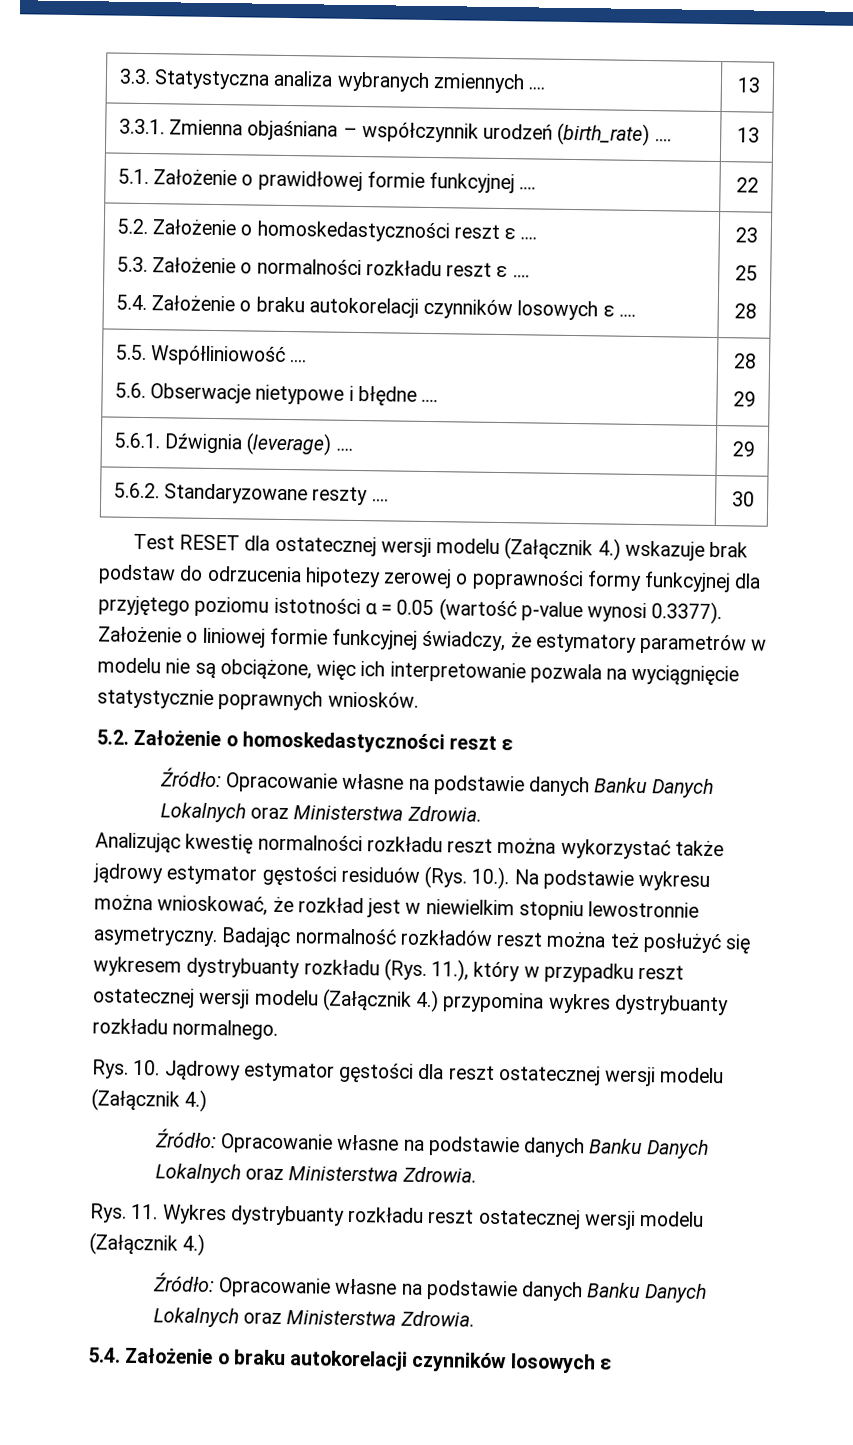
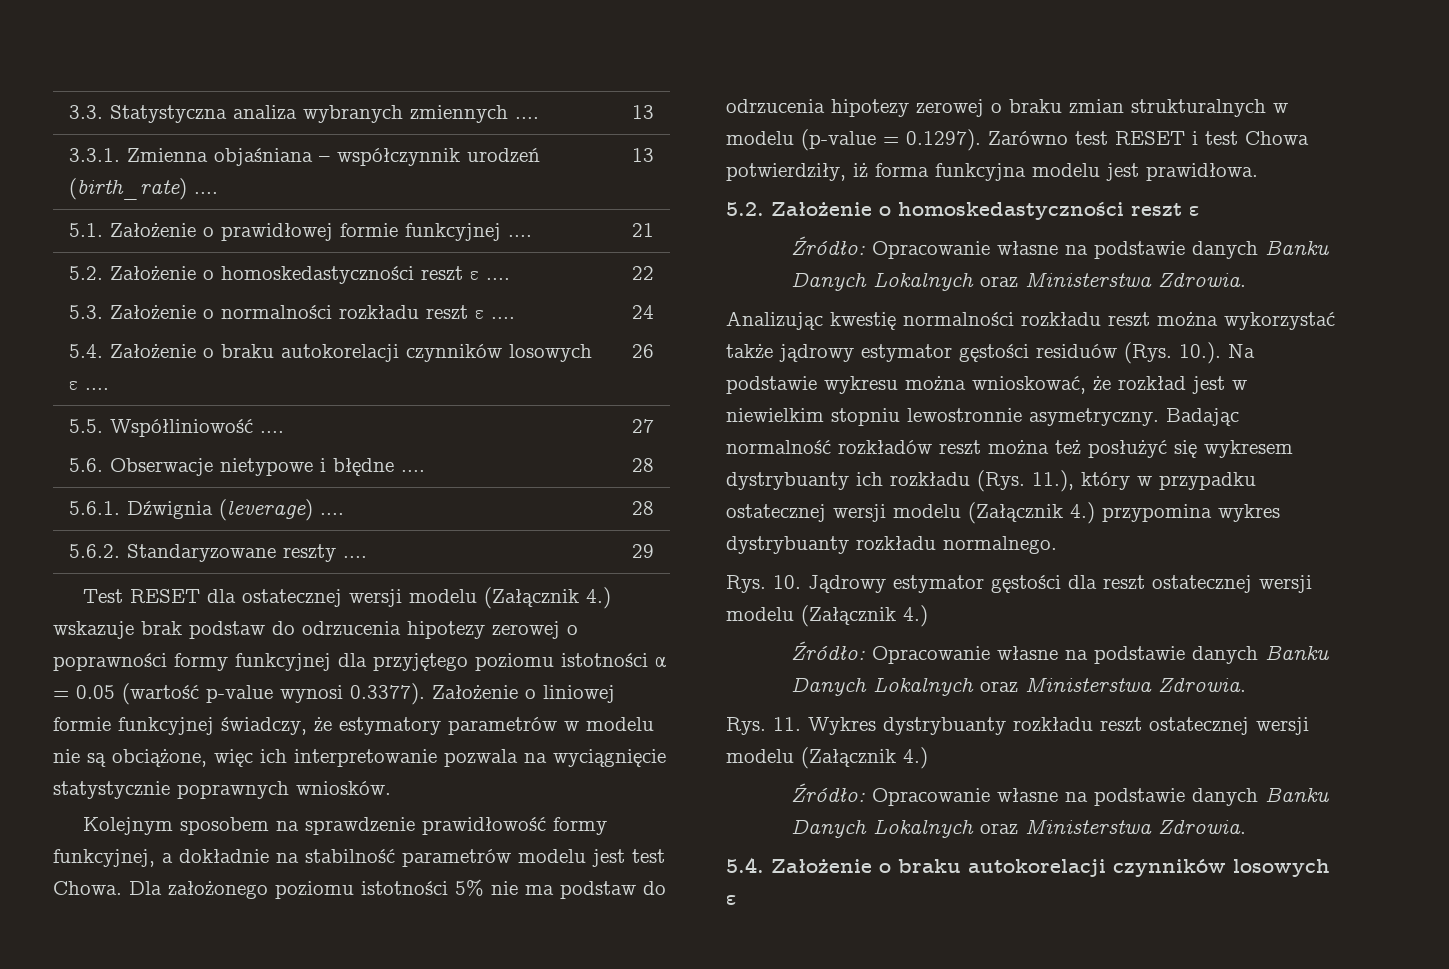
- 5.1. Założenie o prawidłowej formie funkcyjnej .... | 22
+ 5.1. Założenie o prawidłowej formie funkcyjnej .... | 21
  5.2. Założenie o homoskedastyczności reszt ε ....
  5.3. Założenie o normalności rozkładu reszt ε ....
- 5.4. Założenie o braku autokorelacji czynników losowych ε .... | 23
- 25
- 28
+ 5.4. Założenie o braku autokorelacji czynników losowych ε .... | 22
+ 24
+ 26
  5.5. Współliniowość ....
- 5.6. Obserwacje nietypowe i błędne .... | 28
- 29
+ 5.6. Obserwacje nietypowe i błędne .... | 27
+ 28
- 5.6.1. Dźwignia (leverage) .... | 29
+ 5.6.1. Dźwignia (leverage) .... | 28
- 5.6.2. Standaryzowane reszty .... | 30
+ 5.6.2. Standaryzowane reszty .... | 29
+ Kolejnym sposobem na sprawdzenie prawidłowość formy funkcyjnej, a dokładnie na stabilność parametrów modelu jest test Chowa. Dla założonego poziomu istotności 5% nie ma podstaw do odrzucenia hipotezy zerowej o braku zmian strukturalnych w modelu (p-value = 0.1297). Zarówno test RESET i test Chowa potwierdziły, iż forma funkcyjna modelu jest prawidłowa.
- Badając normalność rozkładów reszt można też posłużyć się wykresem dystrybuanty rozkładu (Rys. 11.), który w przypadku reszt ostatecznej wersji modelu (Załącznik 4.) przypomina wykres dystrybuanty rozkładu normalnego.
+ Badając normalność rozkładów reszt można też posłużyć się wykresem dystrybuanty ich rozkładu (Rys. 11.), który w przypadku ostatecznej wersji modelu (Załącznik 4.) przypomina wykres dystrybuanty rozkładu normalnego.

